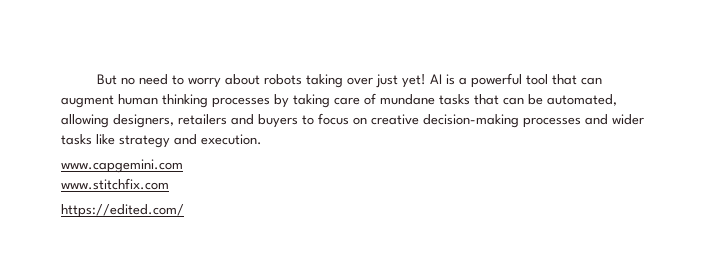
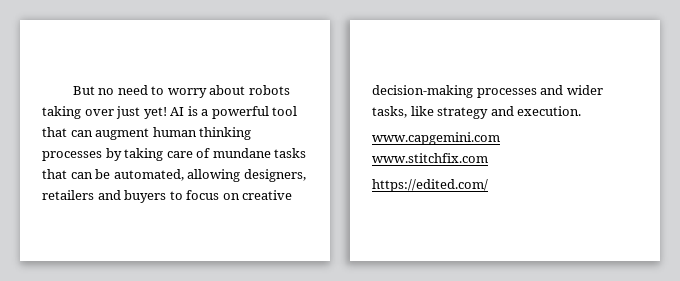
- AI is a powerful tool that can augment human thinking processes by taking care of mundane tasks that can be automated, allowing designers, retailers and buyers to focus on creative decision-making processes and wider tasks like strategy and execution.
+ AI is a powerful tool that can augment human thinking processes by taking care of mundane tasks that can be automated, allowing designers, retailers and buyers to focus on creative decision-making processes and wider tasks, like strategy and execution.

